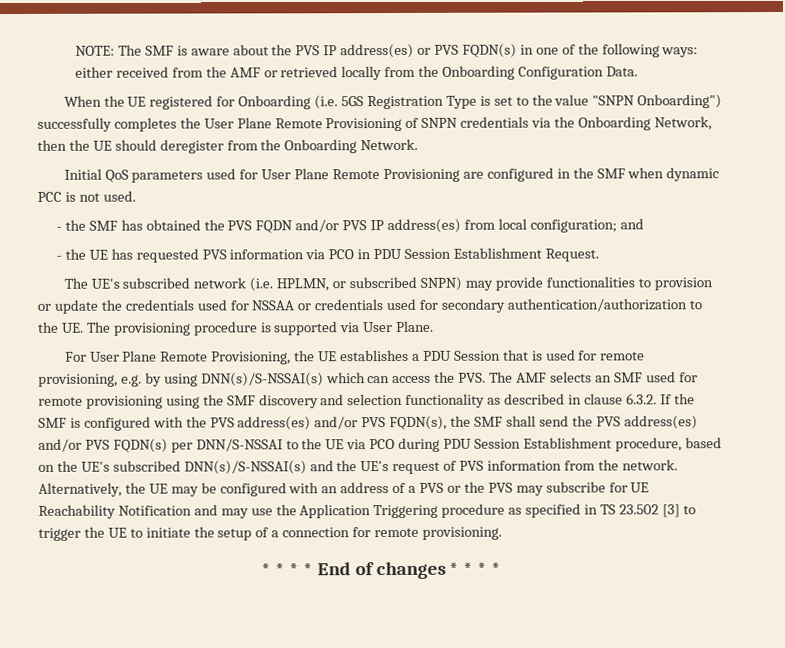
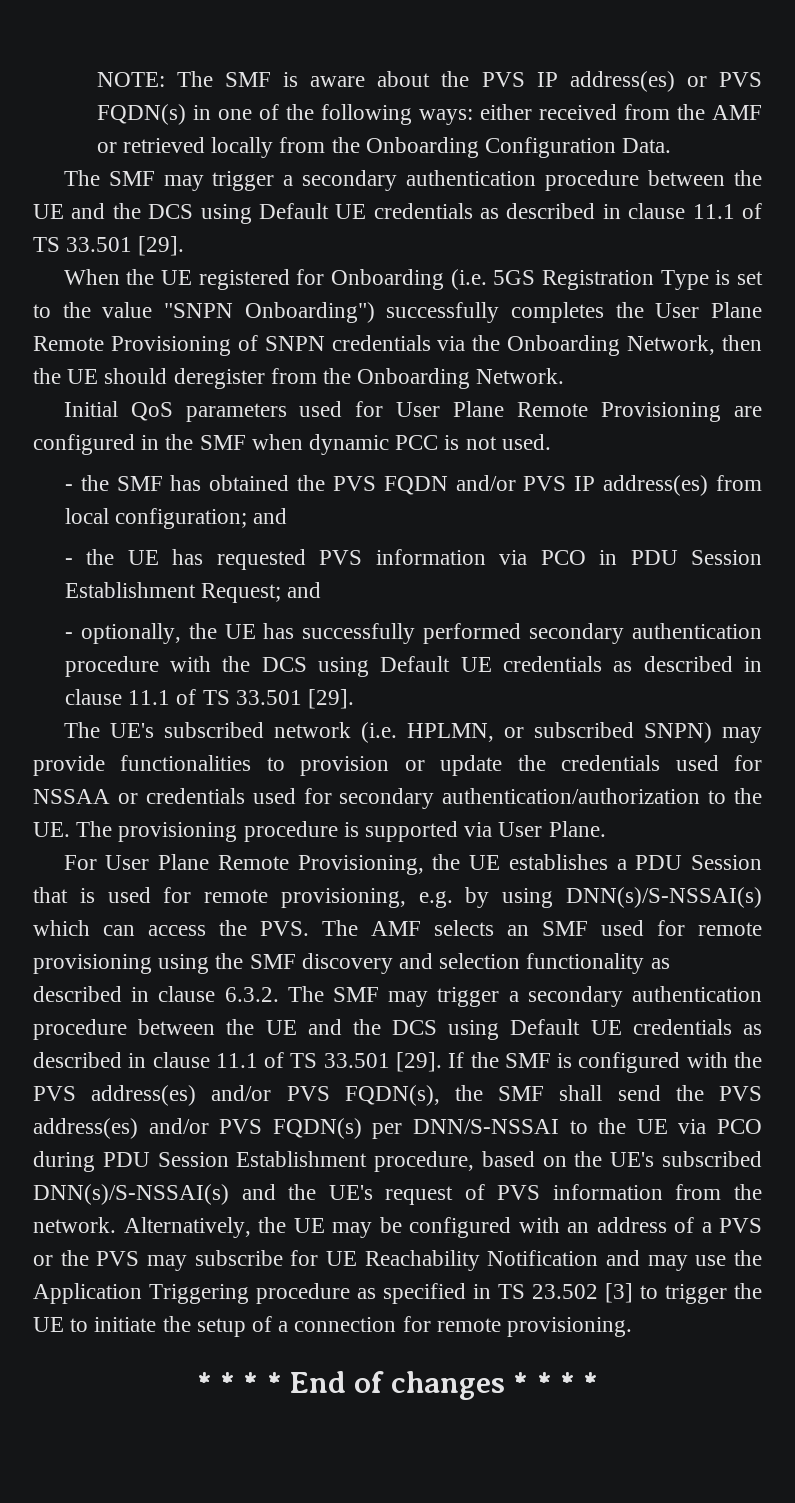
  NOTE: The SMF is aware about the PVS IP address(es) or PVS FQDN(s) in one of the following ways: either received from the AMF or retrieved locally from the Onboarding Configuration Data.
+ The SMF may trigger a secondary authentication procedure between the UE and the DCS using Default UE credentials as described in clause 11.1 of TS 33.501 [29].
- - the UE has requested PVS information via PCO in PDU Session Establishment Request.
+ - the UE has requested PVS information via PCO in PDU Session Establishment Request; and
+ - optionally, the UE has successfully performed secondary authentication procedure with the DCS using Default UE credentials as described in clause 11.1 of TS 33.501 [29].
- For User Plane Remote Provisioning, the UE establishes a PDU Session that is used for remote provisioning, e.g. by using DNN(s)/S-NSSAI(s) which can access the PVS. The AMF selects an SMF used for remote provisioning using the SMF discovery and selection functionality as described in clause 6.3.2. If the SMF is configured with the PVS address(es) and/or PVS FQDN(s), the SMF shall send the PVS address(es) and/or PVS FQDN(s) per DNN/S-NSSAI to the UE via PCO during PDU Session Establishment procedure, based on the UE's subscribed DNN(s)/S-NSSAI(s) and the UE's request of PVS information from the network.
+ For User Plane Remote Provisioning, the UE establishes a PDU Session that is used for remote provisioning, e.g. by using DNN(s)/S-NSSAI(s) which can access the PVS. The AMF selects an SMF used for remote provisioning using the SMF discovery and selection functionality as described in clause 6.3.2. The SMF may trigger a secondary authentication procedure between the UE and the DCS using Default UE credentials as described in clause 11.1 of TS 33.501 [29]. If the SMF is configured with the PVS address(es) and/or PVS FQDN(s), the SMF shall send the PVS address(es) and/or PVS FQDN(s) per DNN/S-NSSAI to the UE via PCO during PDU Session Establishment procedure, based on the UE's subscribed DNN(s)/S-NSSAI(s) and the UE's request of PVS information from the network.

